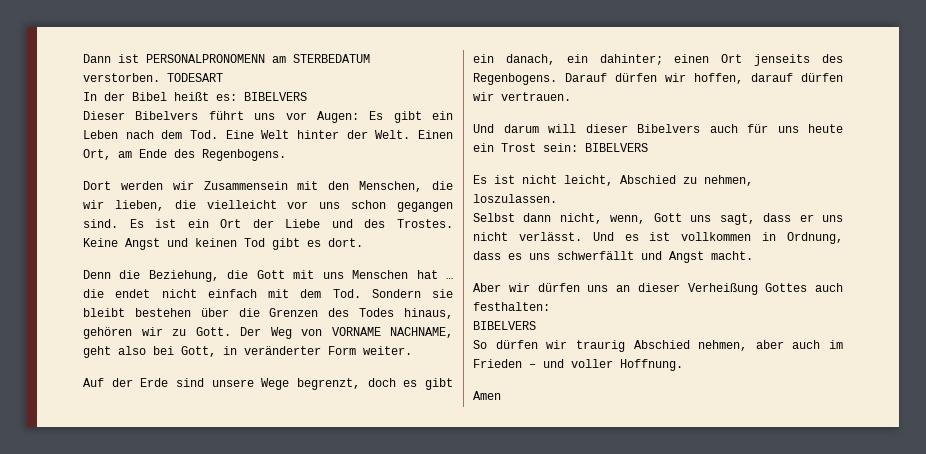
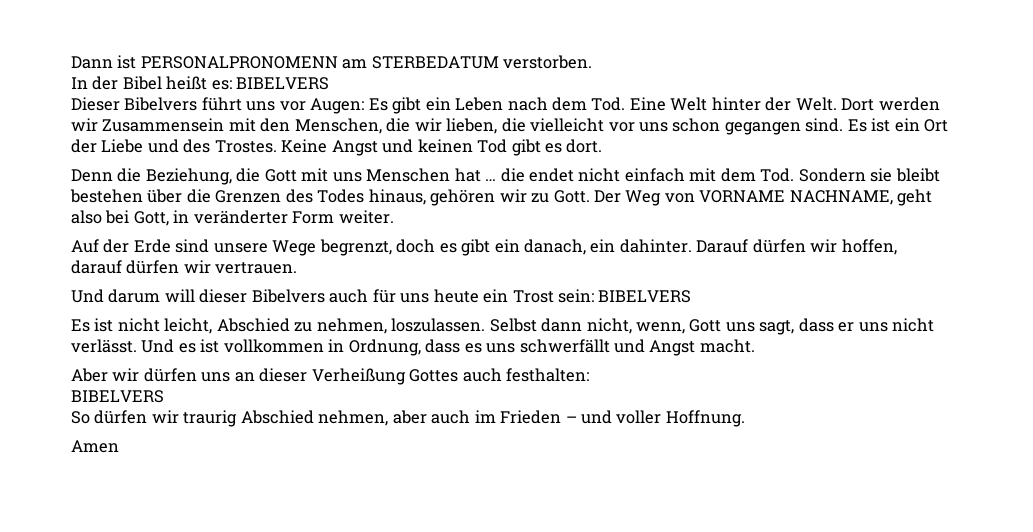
- TODESART
- Dieser Bibelvers führt uns vor Augen: Es gibt ein Leben nach dem Tod. Eine Welt hinter der Welt. Einen Ort, am Ende des Regenbogens.
- Dort werden wir Zusammensein mit den Menschen, die wir lieben, die vielleicht vor uns schon gegangen sind.
+ Dieser Bibelvers führt uns vor Augen: Es gibt ein Leben nach dem Tod. Eine Welt hinter der Welt. Dort werden wir Zusammensein mit den Menschen, die wir lieben, die vielleicht vor uns schon gegangen sind.
- Auf der Erde sind unsere Wege begrenzt, doch es gibt ein danach, ein dahinter; einen Ort jenseits des Regenbogens.
+ Auf der Erde sind unsere Wege begrenzt, doch es gibt ein danach, ein dahinter.
- Es ist nicht leicht, Abschied zu nehmen, loszulassen.
- Selbst dann nicht, wenn, Gott uns sagt, dass er uns nicht verlässt.
+ Es ist nicht leicht, Abschied zu nehmen, loszulassen. Selbst dann nicht, wenn, Gott uns sagt, dass er uns nicht verlässt.

